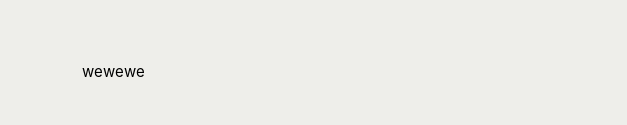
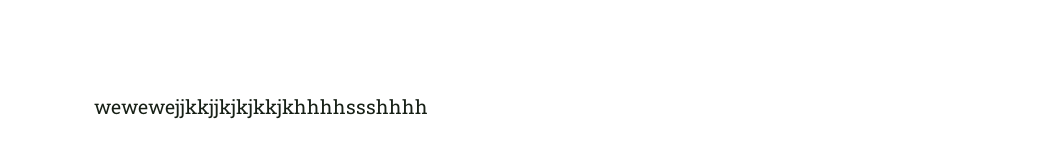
- wewewe
+ wewewejjkkjjkjkjkkjkhhhhssshhhh

